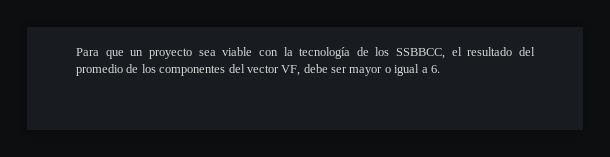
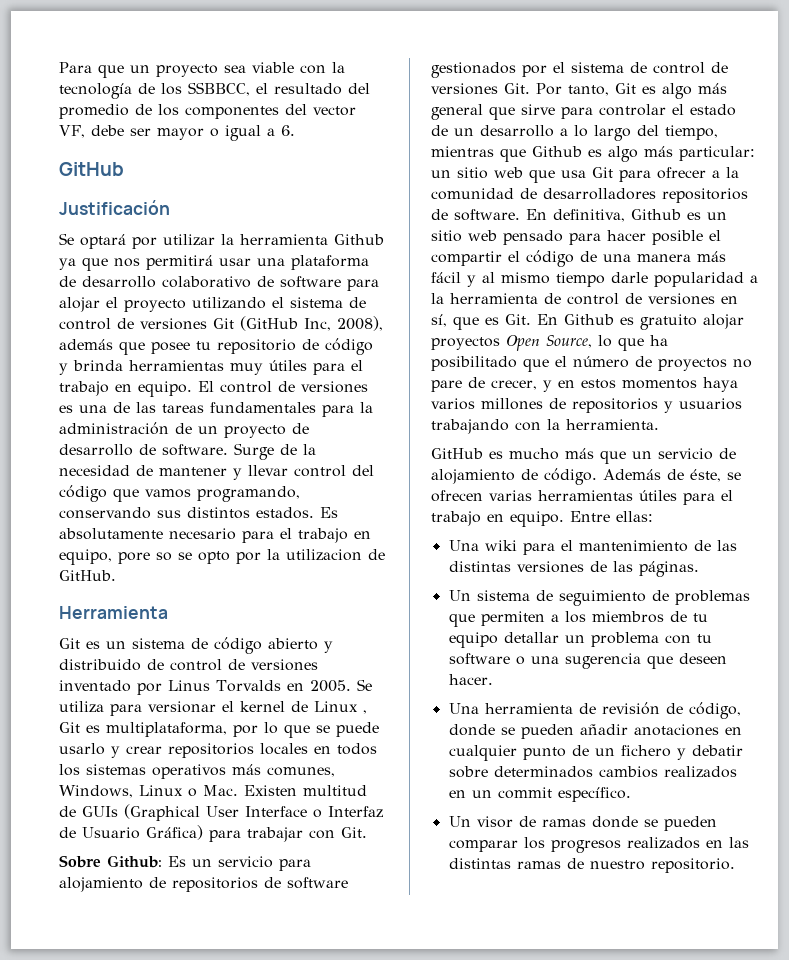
  Para que un proyecto sea viable con la tecnología de los SSBBCC, el resultado del promedio de los componentes del vector VF, debe ser mayor o igual a 6.
+ GitHub
+ Justificación
+ Se optará por utilizar la herramienta Github ya que nos permitirá usar una plataforma de desarrollo colaborativo de software para alojar el proyecto utilizando el sistema de control de versiones Git (GitHub Inc, 2008), además que posee tu repositorio de código y brinda herramientas muy útiles para el trabajo en equipo. El control de versiones es una de las tareas fundamentales para la administración de un proyecto de desarrollo de software. Surge de la necesidad de mantener y llevar control del código que vamos programando, conservando sus distintos estados. Es absolutamente necesario para el trabajo en equipo, pore so se opto por la utilizacion de GitHub.
+ Herramienta
+ Git es un sistema de código abierto y distribuido de control de versiones inventado por Linus Torvalds en 2005. Se utiliza para versionar el kernel de Linux , Git es multiplataforma, por lo que se puede usarlo y crear repositorios locales en todos los sistemas operativos más comunes, Windows, Linux o Mac. Existen multitud de GUIs (Graphical User Interface o Interfaz de Usuario Gráfica) para trabajar con Git.
+ Sobre Github: Es un servicio para alojamiento de repositorios de software gestionados por el sistema de control de versiones Git. Por tanto, Git es algo más general que sirve para controlar el estado de un desarrollo a lo largo del tiempo, mientras que Github es algo más particular: un sitio web que usa Git para ofrecer a la comunidad de desarrolladores repositorios de software. En definitiva, Github es un sitio web pensado para hacer posible el compartir el código de una manera más fácil y al mismo tiempo darle popularidad a la herramienta de control de versiones en sí, que es Git. En Github es gratuito alojar proyectos Open Source, lo que ha posibilitado que el número de proyectos no pare de crecer, y en estos momentos haya varios millones de repositorios y usuarios trabajando con la herramienta.
+ GitHub es mucho más que un servicio de alojamiento de código. Además de éste, se ofrecen varias herramientas útiles para el trabajo en equipo. Entre ellas:
+ Una wiki para el mantenimiento de las distintas versiones de las páginas.
+ Un sistema de seguimiento de problemas que permiten a los miembros de tu equipo detallar un problema con tu software o una sugerencia que deseen hacer.
+ Una herramienta de revisión de código, donde se pueden añadir anotaciones en cualquier punto de un fichero y debatir sobre determinados cambios realizados en un commit específico.
+ Un visor de ramas donde se pueden comparar los progresos realizados en las distintas ramas de nuestro repositorio.

